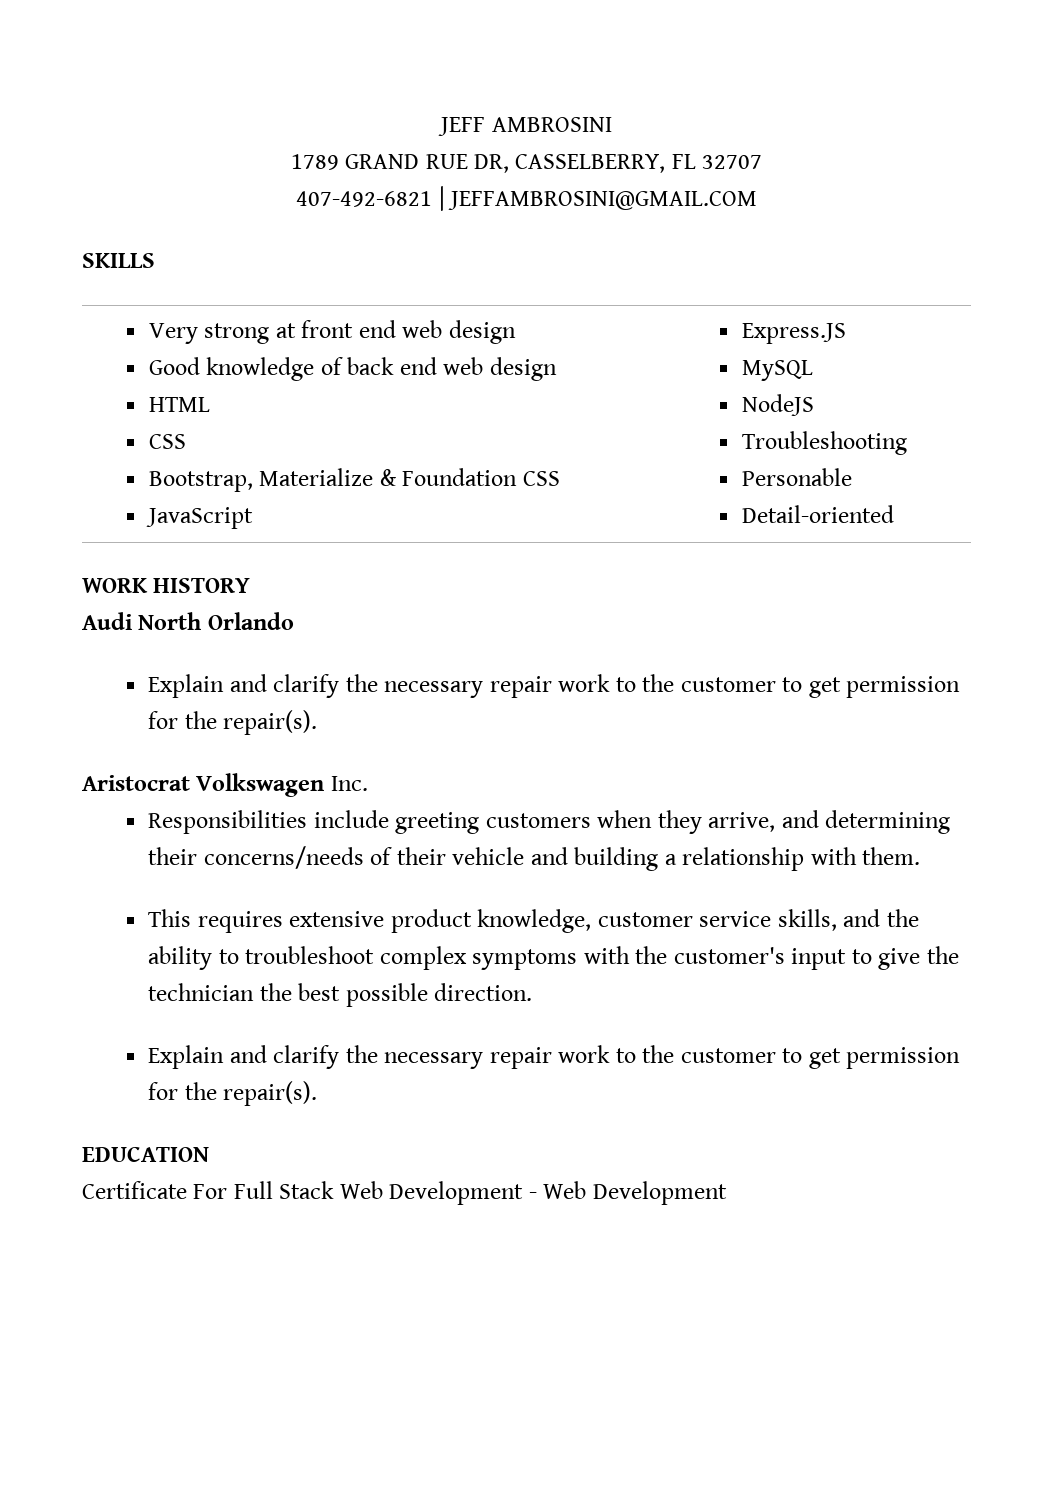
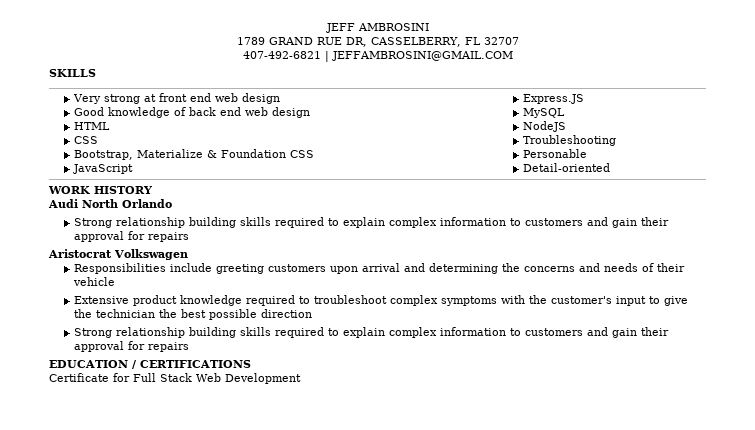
  Audi North Orlando
- Explain and clarify the necessary repair work to the customer to get permission for the repair(s).
+ Strong relationship building skills required to explain complex information to customers and gain their approval for repairs
- Aristocrat Volkswagen Inc.
+ Aristocrat Volkswagen
- Responsibilities include greeting customers when they arrive, and determining their concerns/needs of their vehicle and building a relationship with them.
- This requires extensive product knowledge, customer service skills, and the ability to troubleshoot complex symptoms with the customer's input to give the technician the best possible direction.
- Explain and clarify the necessary repair work to the customer to get permission for the repair(s).
+ Responsibilities include greeting customers upon arrival and determining the concerns and needs of their vehicle
+ Extensive product knowledge required to troubleshoot complex symptoms with the customer's input to give the technician the best possible direction
+ Strong relationship building skills required to explain complex information to customers and gain their approval for repairs
- EDUCATION
+ EDUCATION / CERTIFICATIONS
- Certificate For Full Stack Web Development - Web Development
+ Certificate for Full Stack Web Development

